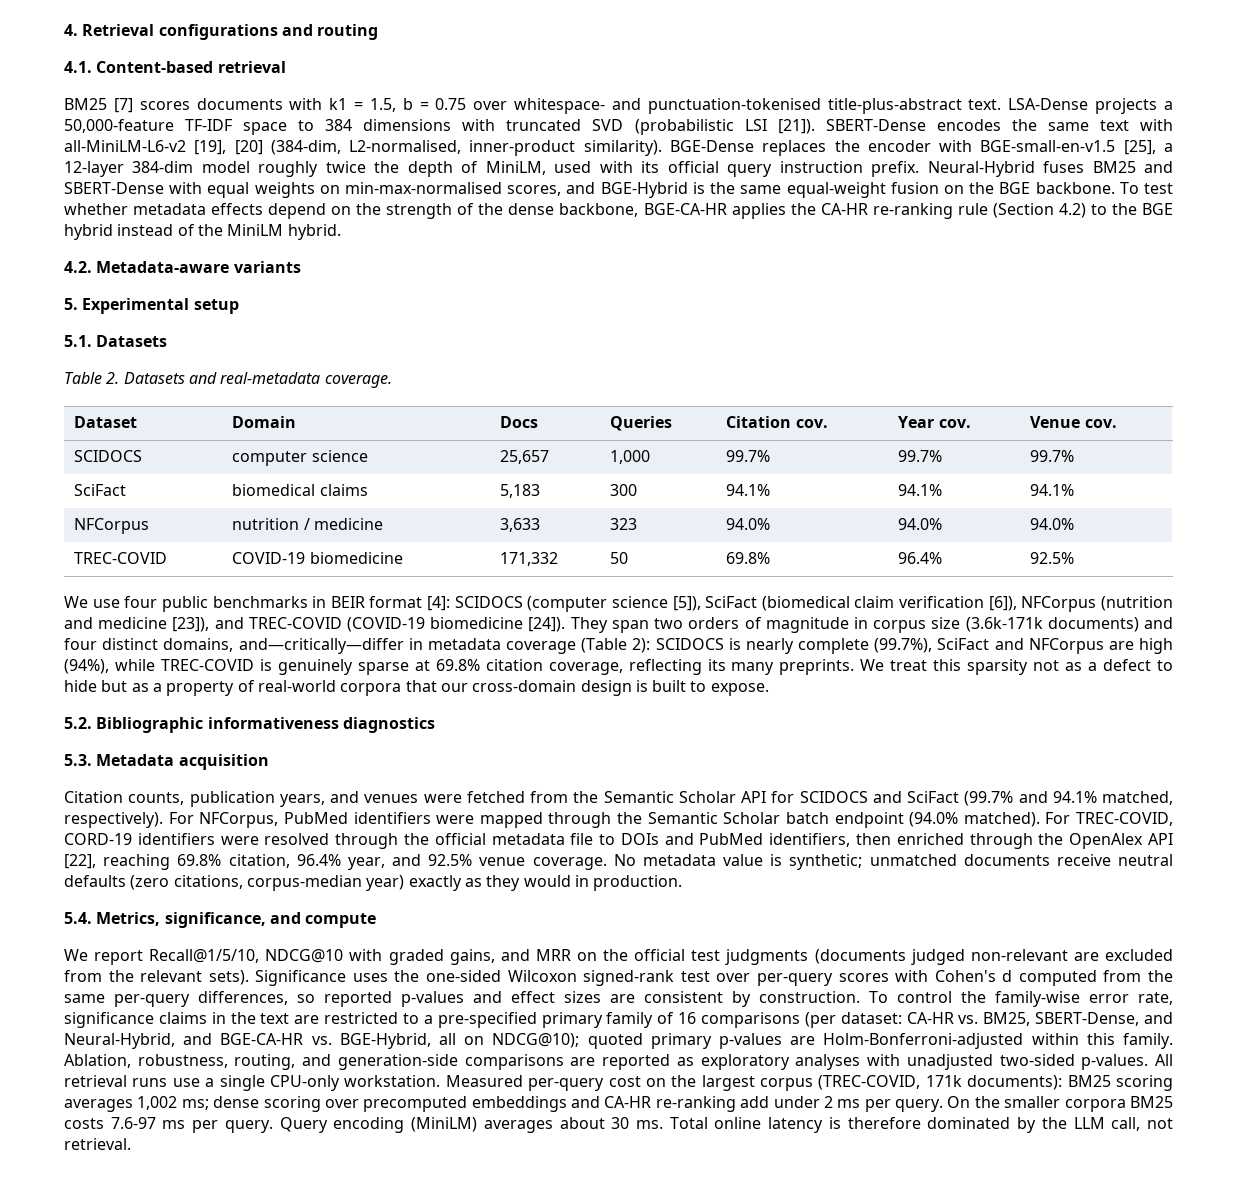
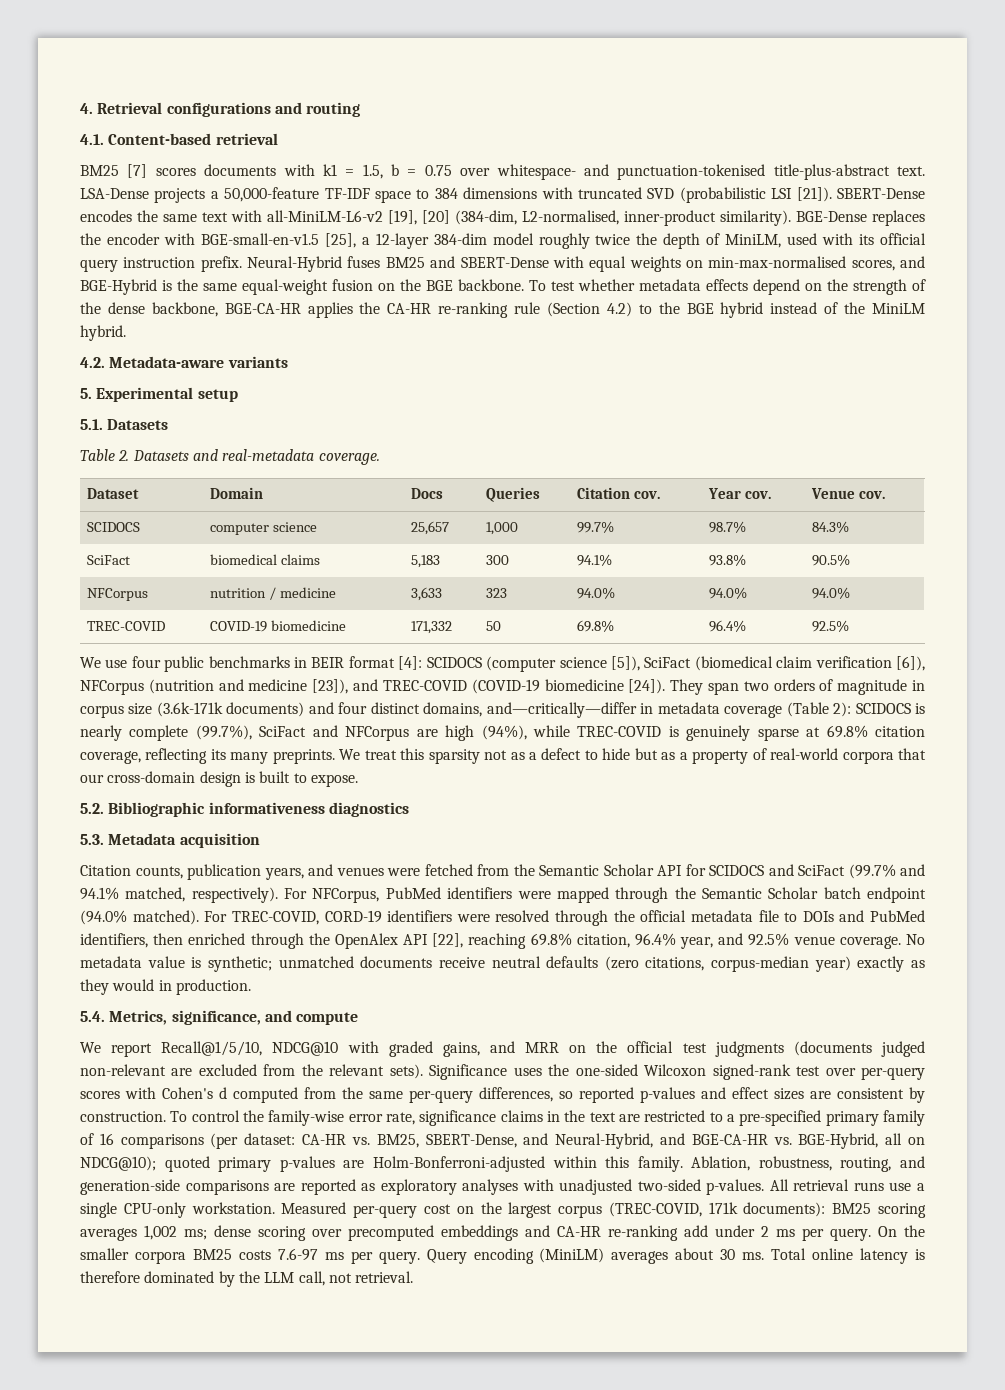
- SCIDOCS | computer science | 25,657 | 1,000 | 99.7% | 99.7% | 99.7%
+ SCIDOCS | computer science | 25,657 | 1,000 | 99.7% | 98.7% | 84.3%
- SciFact | biomedical claims | 5,183 | 300 | 94.1% | 94.1% | 94.1%
+ SciFact | biomedical claims | 5,183 | 300 | 94.1% | 93.8% | 90.5%

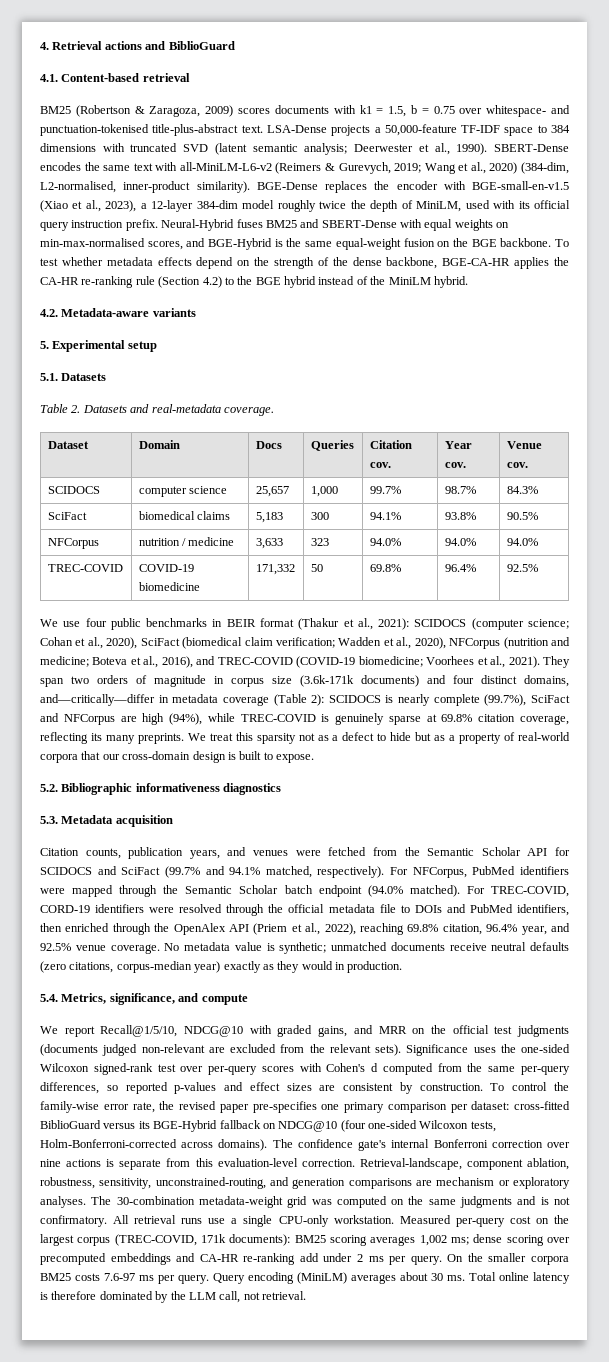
- 4. Retrieval configurations and routing
+ 4. Retrieval actions and BiblioGuard
- BM25 [7] scores documents with k1 = 1.5, b = 0.75 over whitespace- and punctuation-tokenised title-plus-abstract text.
+ BM25 (Robertson & Zaragoza, 2009) scores documents with k1 = 1.5, b = 0.75 over whitespace- and punctuation-tokenised title-plus-abstract text.
- LSA-Dense projects a 50,000-feature TF-IDF space to 384 dimensions with truncated SVD (probabilistic LSI [21]).
+ LSA-Dense projects a 50,000-feature TF-IDF space to 384 dimensions with truncated SVD (latent semantic analysis; Deerwester et al., 1990).
- SBERT-Dense encodes the same text with all-MiniLM-L6-v2 [19], [20] (384-dim, L2-normalised, inner-product similarity).
+ SBERT-Dense encodes the same text with all-MiniLM-L6-v2 (Reimers & Gurevych, 2019; Wang et al., 2020) (384-dim, L2-normalised, inner-product similarity).
- BGE-Dense replaces the encoder with BGE-small-en-v1.5 [25], a 12-layer 384-dim model roughly twice the depth of MiniLM, used with its official query instruction prefix.
+ BGE-Dense replaces the encoder with BGE-small-en-v1.5 (Xiao et al., 2023), a 12-layer 384-dim model roughly twice the depth of MiniLM, used with its official query instruction prefix.
- We use four public benchmarks in BEIR format [4]: SCIDOCS (computer science [5]), SciFact (biomedical claim verification [6]), NFCorpus (nutrition and medicine [23]), and TREC-COVID (COVID-19 biomedicine [24]).
+ We use four public benchmarks in BEIR format (Thakur et al., 2021): SCIDOCS (computer science; Cohan et al., 2020), SciFact (biomedical claim verification; Wadden et al., 2020), NFCorpus (nutrition and medicine; Boteva et al., 2016), and TREC-COVID (COVID-19 biomedicine; Voorhees et al., 2021).
- For TREC-COVID, CORD-19 identifiers were resolved through the official metadata file to DOIs and PubMed identifiers, then enriched through the OpenAlex API [22], reaching 69.8% citation, 96.4% year, and 92.5% venue coverage.
+ For TREC-COVID, CORD-19 identifiers were resolved through the official metadata file to DOIs and PubMed identifiers, then enriched through the OpenAlex API (Priem et al., 2022), reaching 69.8% citation, 96.4% year, and 92.5% venue coverage.
- To control the family-wise error rate, significance claims in the text are restricted to a pre-specified primary family of 16 comparisons (per dataset: CA-HR vs. BM25, SBERT-Dense, and Neural-Hybrid, and BGE-CA-HR vs. BGE-Hybrid, all on NDCG@10); quoted primary p-values are Holm-Bonferroni-adjusted within this family. Ablation, robustness, routing, and generation-side comparisons are reported as exploratory analyses with unadjusted two-sided p-values.
+ To control the family-wise error rate, the revised paper pre-specifies one primary comparison per dataset: cross-fitted BiblioGuard versus its BGE-Hybrid fallback on NDCG@10 (four one-sided Wilcoxon tests, Holm-Bonferroni-corrected across domains). The confidence gate's internal Bonferroni correction over nine actions is separate from this evaluation-level correction. Retrieval-landscape, component ablation, robustness, sensitivity, unconstrained-routing, and generation comparisons are mechanism or exploratory analyses. The 30-combination metadata-weight grid was computed on the same judgments and is not confirmatory.

